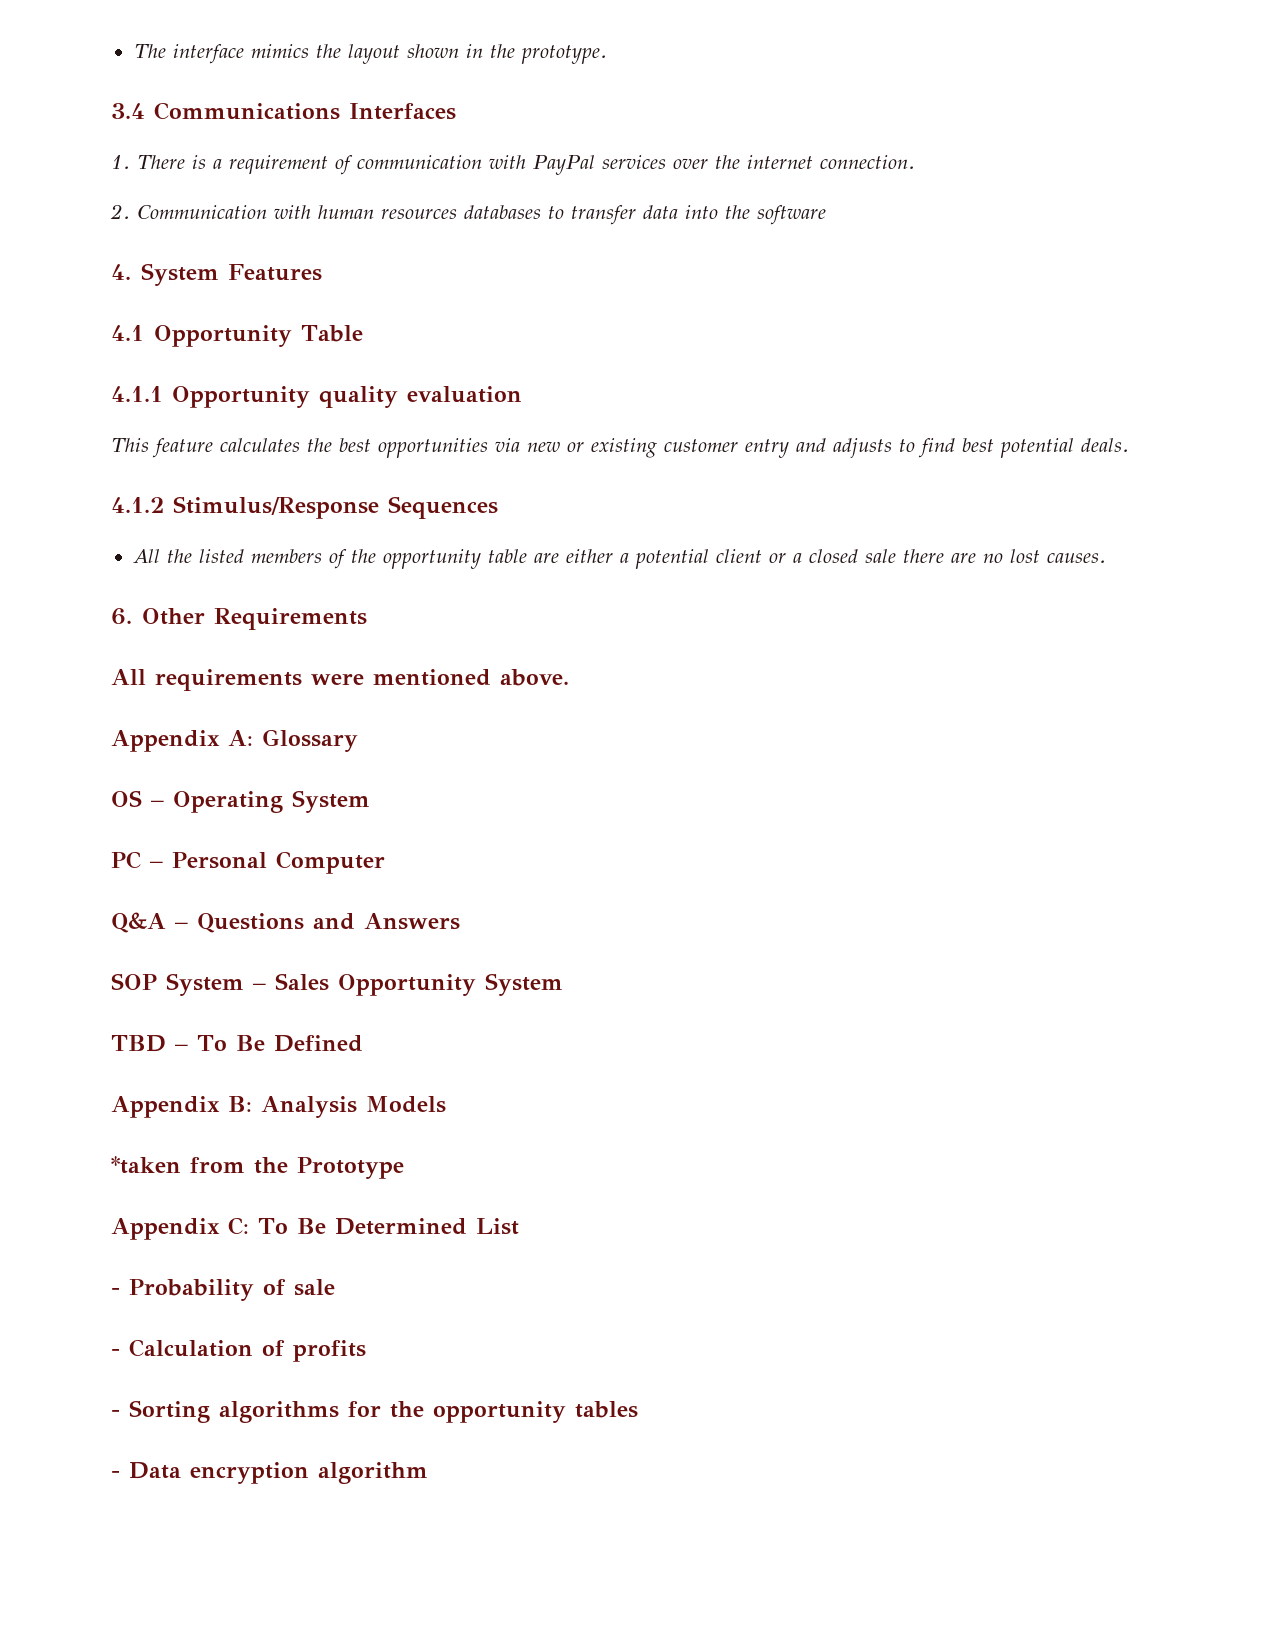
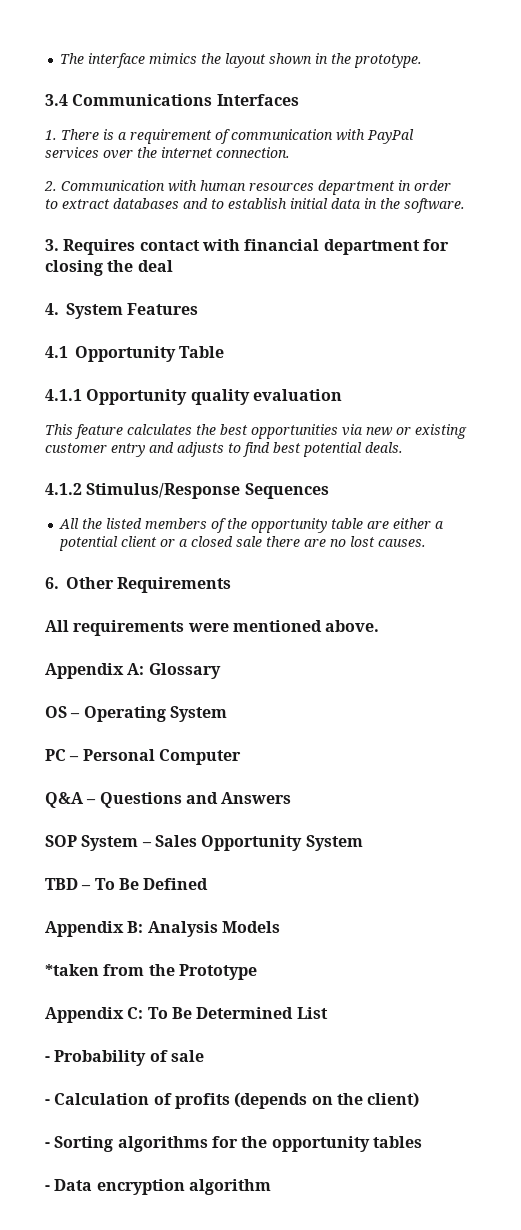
- 2. Communication with human resources databases to transfer data into the software
+ 2. Communication with human resources department in order to extract databases and to establish initial data in the software.
+ 3. Requires contact with financial department for closing the deal
- - Calculation of profits
+ - Calculation of profits (depends on the client)

